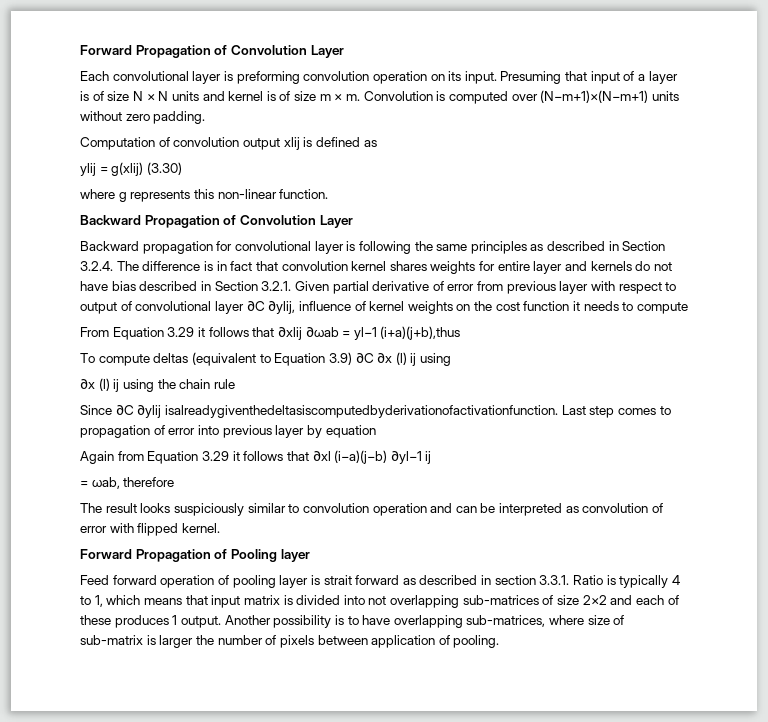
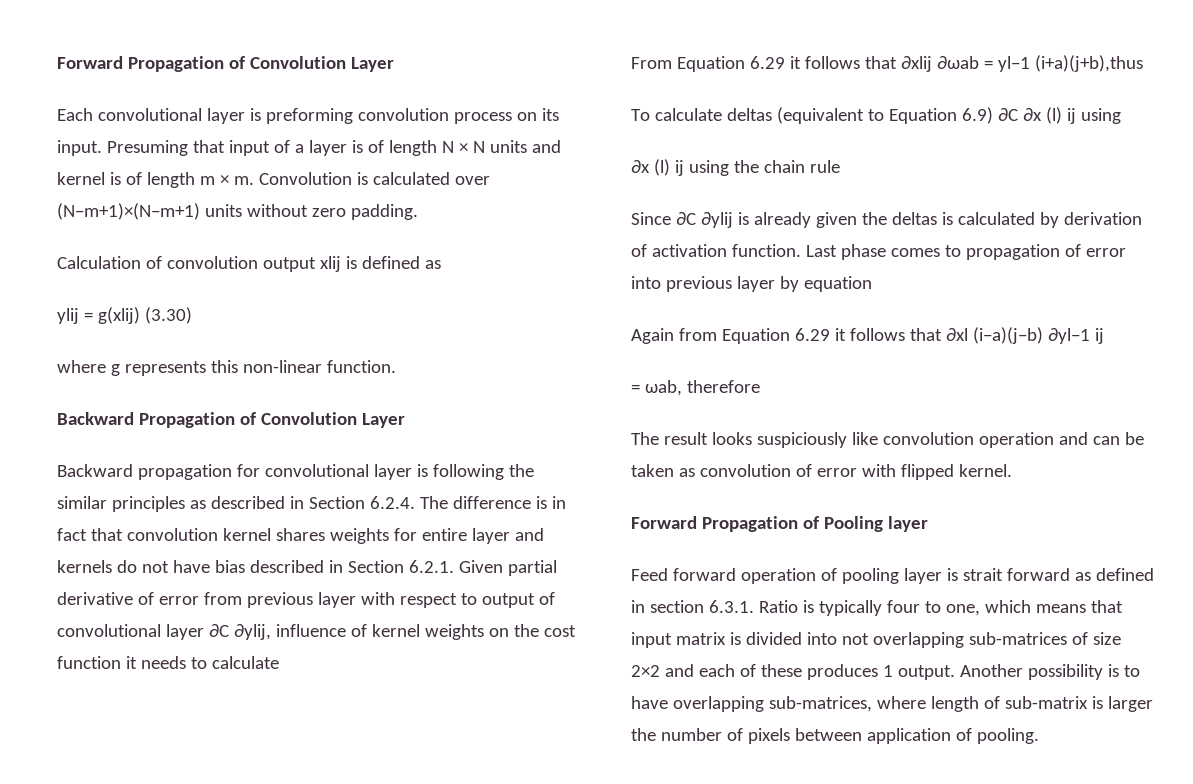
- Each convolutional layer is preforming convolution operation on its input.
+ Each convolutional layer is preforming convolution process on its input.
- Presuming that input of a layer is of size N × N units and kernel is of size m × m.
+ Presuming that input of a layer is of length N × N units and kernel is of length m × m.
- Convolution is computed over (N−m+1)×(N−m+1) units without zero padding.
+ Convolution is calculated over (N−m+1)×(N−m+1) units without zero padding.
- Computation of convolution output xlij is defined as
+ Calculation of convolution output xlij is defined as
- Backward propagation for convolutional layer is following the same principles as described in Section 3.2.4. The difference is in fact that convolution kernel shares weights for entire layer and kernels do not have bias described in Section 3.2.1. Given partial derivative of error from previous layer with respect to output of convolutional layer ∂C ∂ylij, influence of kernel weights on the cost function it needs to compute
+ Backward propagation for convolutional layer is following the similar principles as described in Section 6.2.4. The difference is in fact that convolution kernel shares weights for entire layer and kernels do not have bias described in Section 6.2.1. Given partial derivative of error from previous layer with respect to output of convolutional layer ∂C ∂ylij, influence of kernel weights on the cost function it needs to calculate
- From Equation 3.29 it follows that ∂xlij ∂ωab = yl−1 (i+a)(j+b),thus
+ From Equation 6.29 it follows that ∂xlij ∂ωab = yl−1 (i+a)(j+b),thus
- To compute deltas (equivalent to Equation 3.9) ∂C ∂x (l) ij using
+ To calculate deltas (equivalent to Equation 6.9) ∂C ∂x (l) ij using
- Since ∂C ∂ylij isalreadygiventhedeltasiscomputedbyderivationofactivationfunction. Last step comes to propagation of error into previous layer by equation
+ Since ∂C ∂ylij is already given the deltas is calculated by derivation of activation function. Last phase comes to propagation of error into previous layer by equation
- Again from Equation 3.29 it follows that ∂xl (i−a)(j−b) ∂yl−1 ij
+ Again from Equation 6.29 it follows that ∂xl (i−a)(j−b) ∂yl−1 ij
- The result looks suspiciously similar to convolution operation and can be interpreted as convolution of error with flipped kernel.
+ The result looks suspiciously like convolution operation and can be taken as convolution of error with flipped kernel.
- Feed forward operation of pooling layer is strait forward as described in section 3.3.1. Ratio is typically 4 to 1, which means that input matrix is divided into not overlapping sub-matrices of size 2×2 and each of these produces 1 output.
+ Feed forward operation of pooling layer is strait forward as defined in section 6.3.1. Ratio is typically four to one, which means that input matrix is divided into not overlapping sub-matrices of size 2×2 and each of these produces 1 output.
- Another possibility is to have overlapping sub-matrices, where size of sub-matrix is larger the number of pixels between application of pooling.
+ Another possibility is to have overlapping sub-matrices, where length of sub-matrix is larger the number of pixels between application of pooling.

